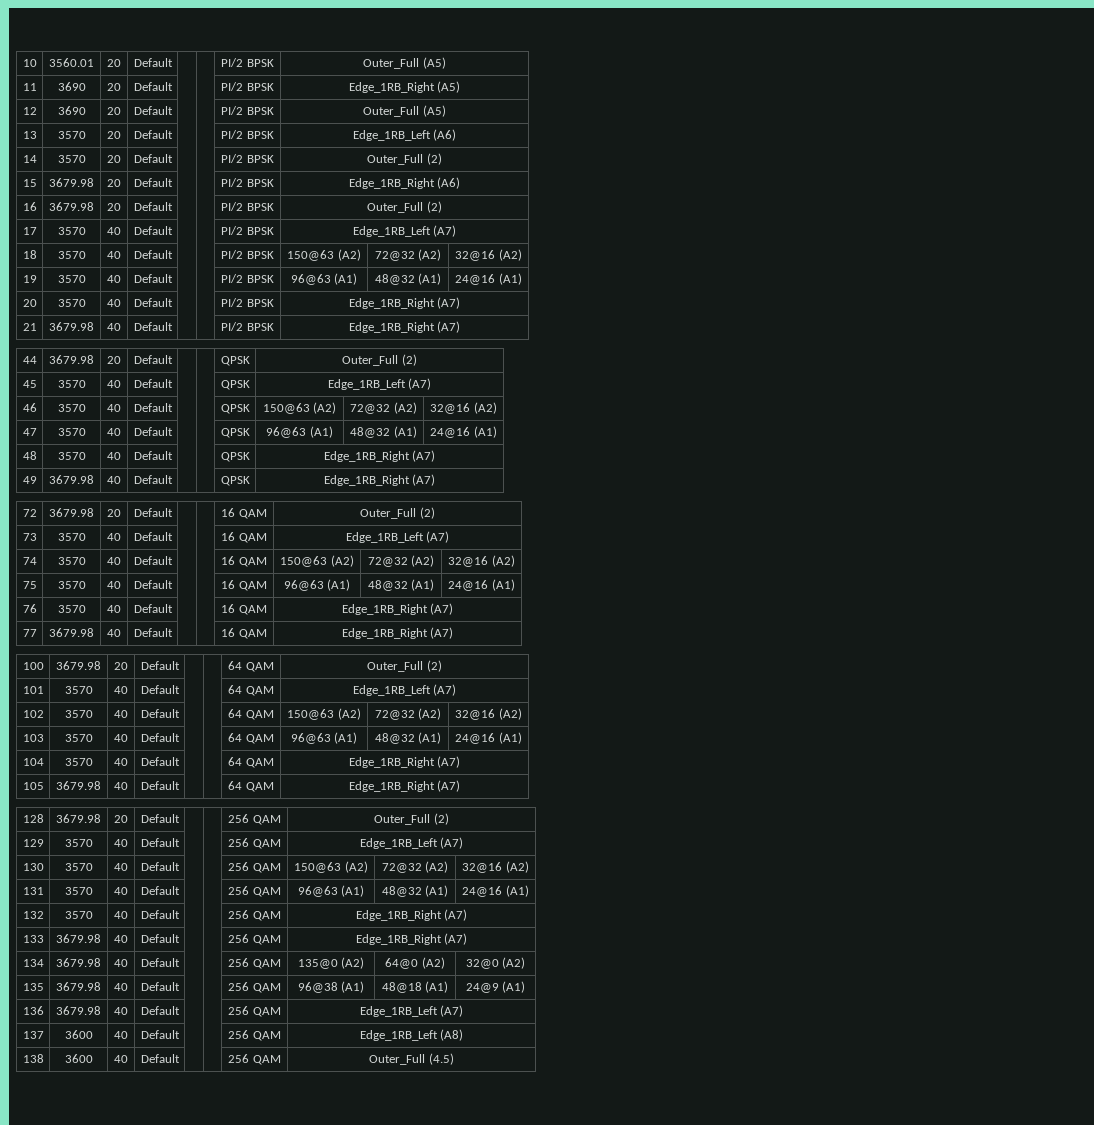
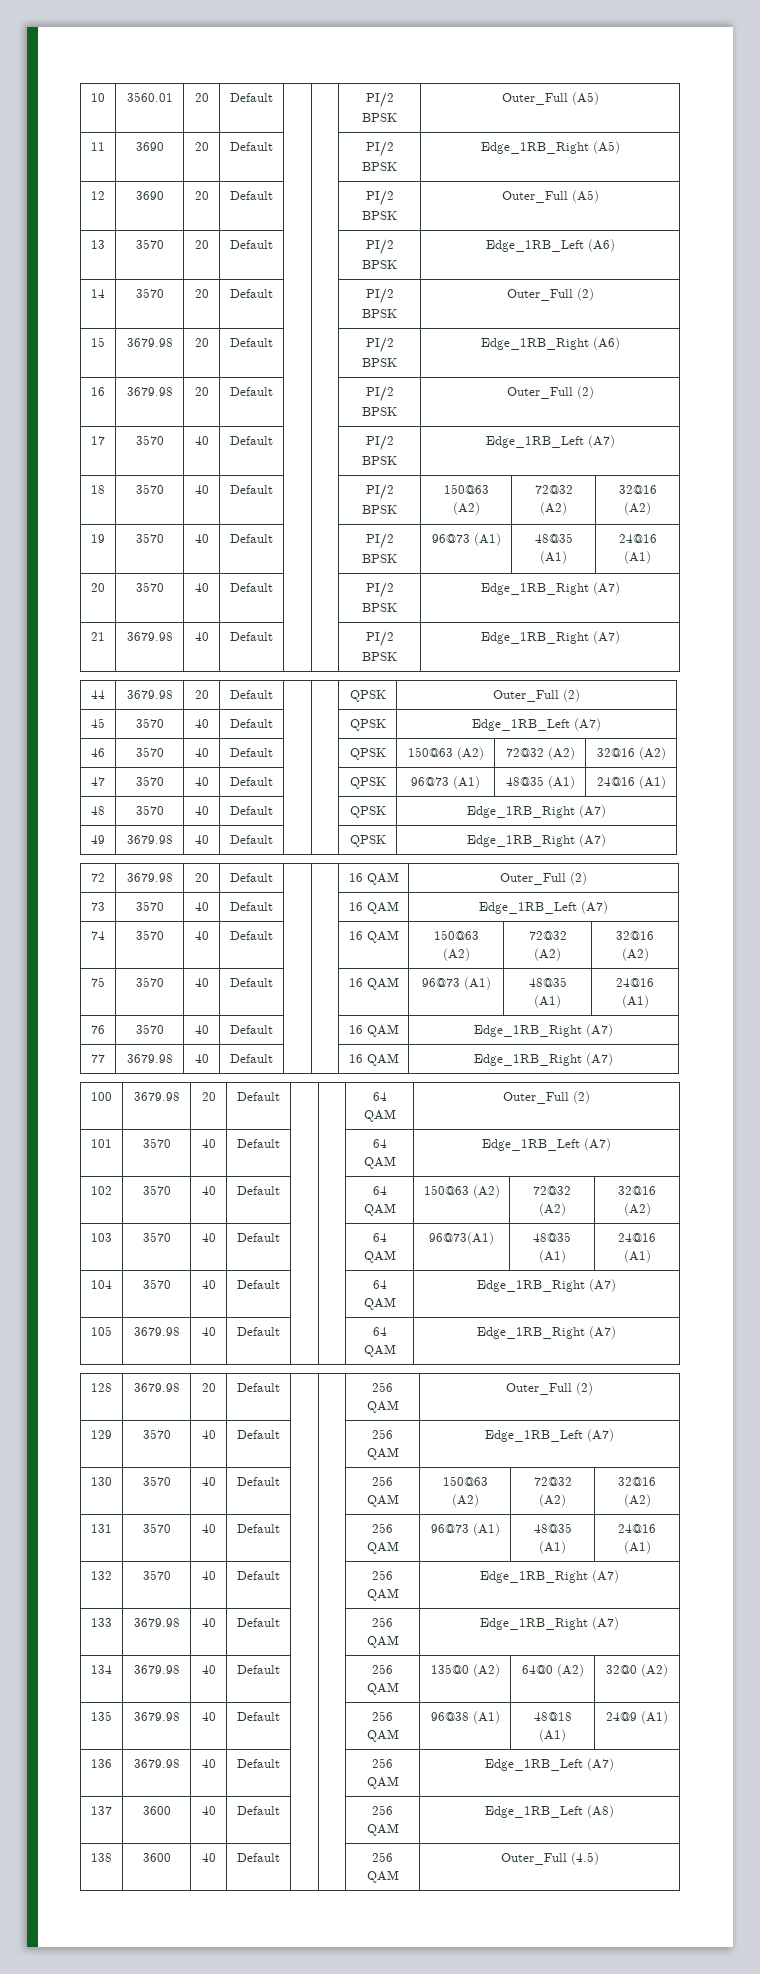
- 19 | 3570 | 40 | Default | | | PI/2 BPSK | 96@63 (A1) | 48@32 (A1) | 24@16 (A1)
+ 19 | 3570 | 40 | Default | | | PI/2 BPSK | 96@73 (A1) | 48@35 (A1) | 24@16 (A1)
- 47 | 3570 | 40 | Default | | | QPSK | 96@63 (A1) | 48@32 (A1) | 24@16 (A1)
+ 47 | 3570 | 40 | Default | | | QPSK | 96@73 (A1) | 48@35 (A1) | 24@16 (A1)
- 75 | 3570 | 40 | Default | | | 16 QAM | 96@63 (A1) | 48@32 (A1) | 24@16 (A1)
+ 75 | 3570 | 40 | Default | | | 16 QAM | 96@73 (A1) | 48@35 (A1) | 24@16 (A1)
- 103 | 3570 | 40 | Default | | | 64 QAM | 96@63 (A1) | 48@32 (A1) | 24@16 (A1)
+ 103 | 3570 | 40 | Default | | | 64 QAM | 96@73(A1) | 48@35 (A1) | 24@16 (A1)
- 131 | 3570 | 40 | Default | | | 256 QAM | 96@63 (A1) | 48@32 (A1) | 24@16 (A1)
+ 131 | 3570 | 40 | Default | | | 256 QAM | 96@73 (A1) | 48@35 (A1) | 24@16 (A1)

